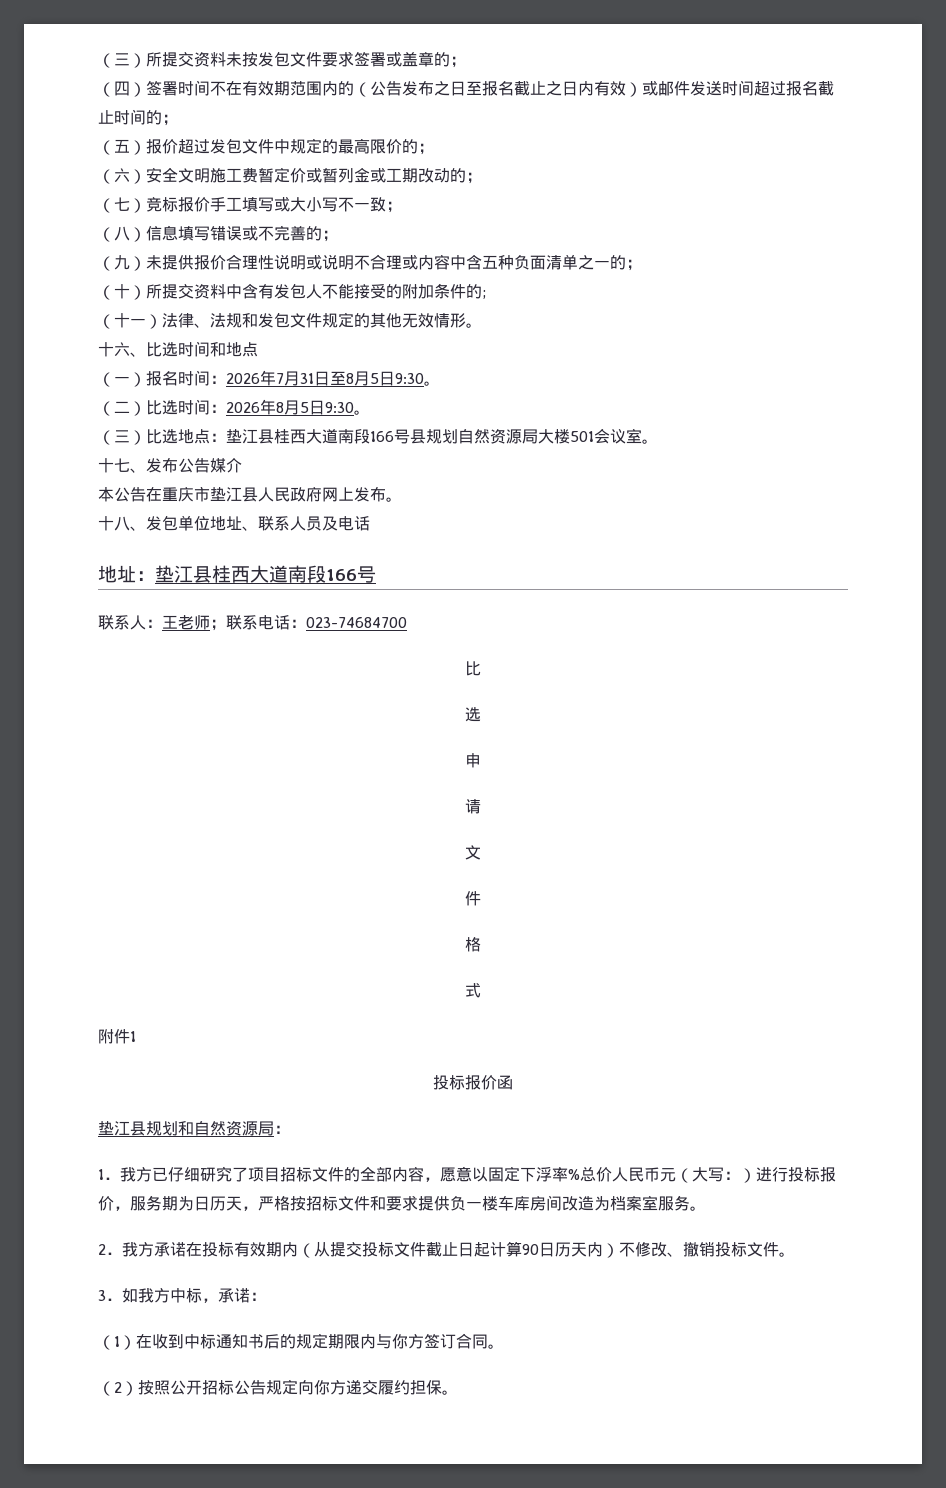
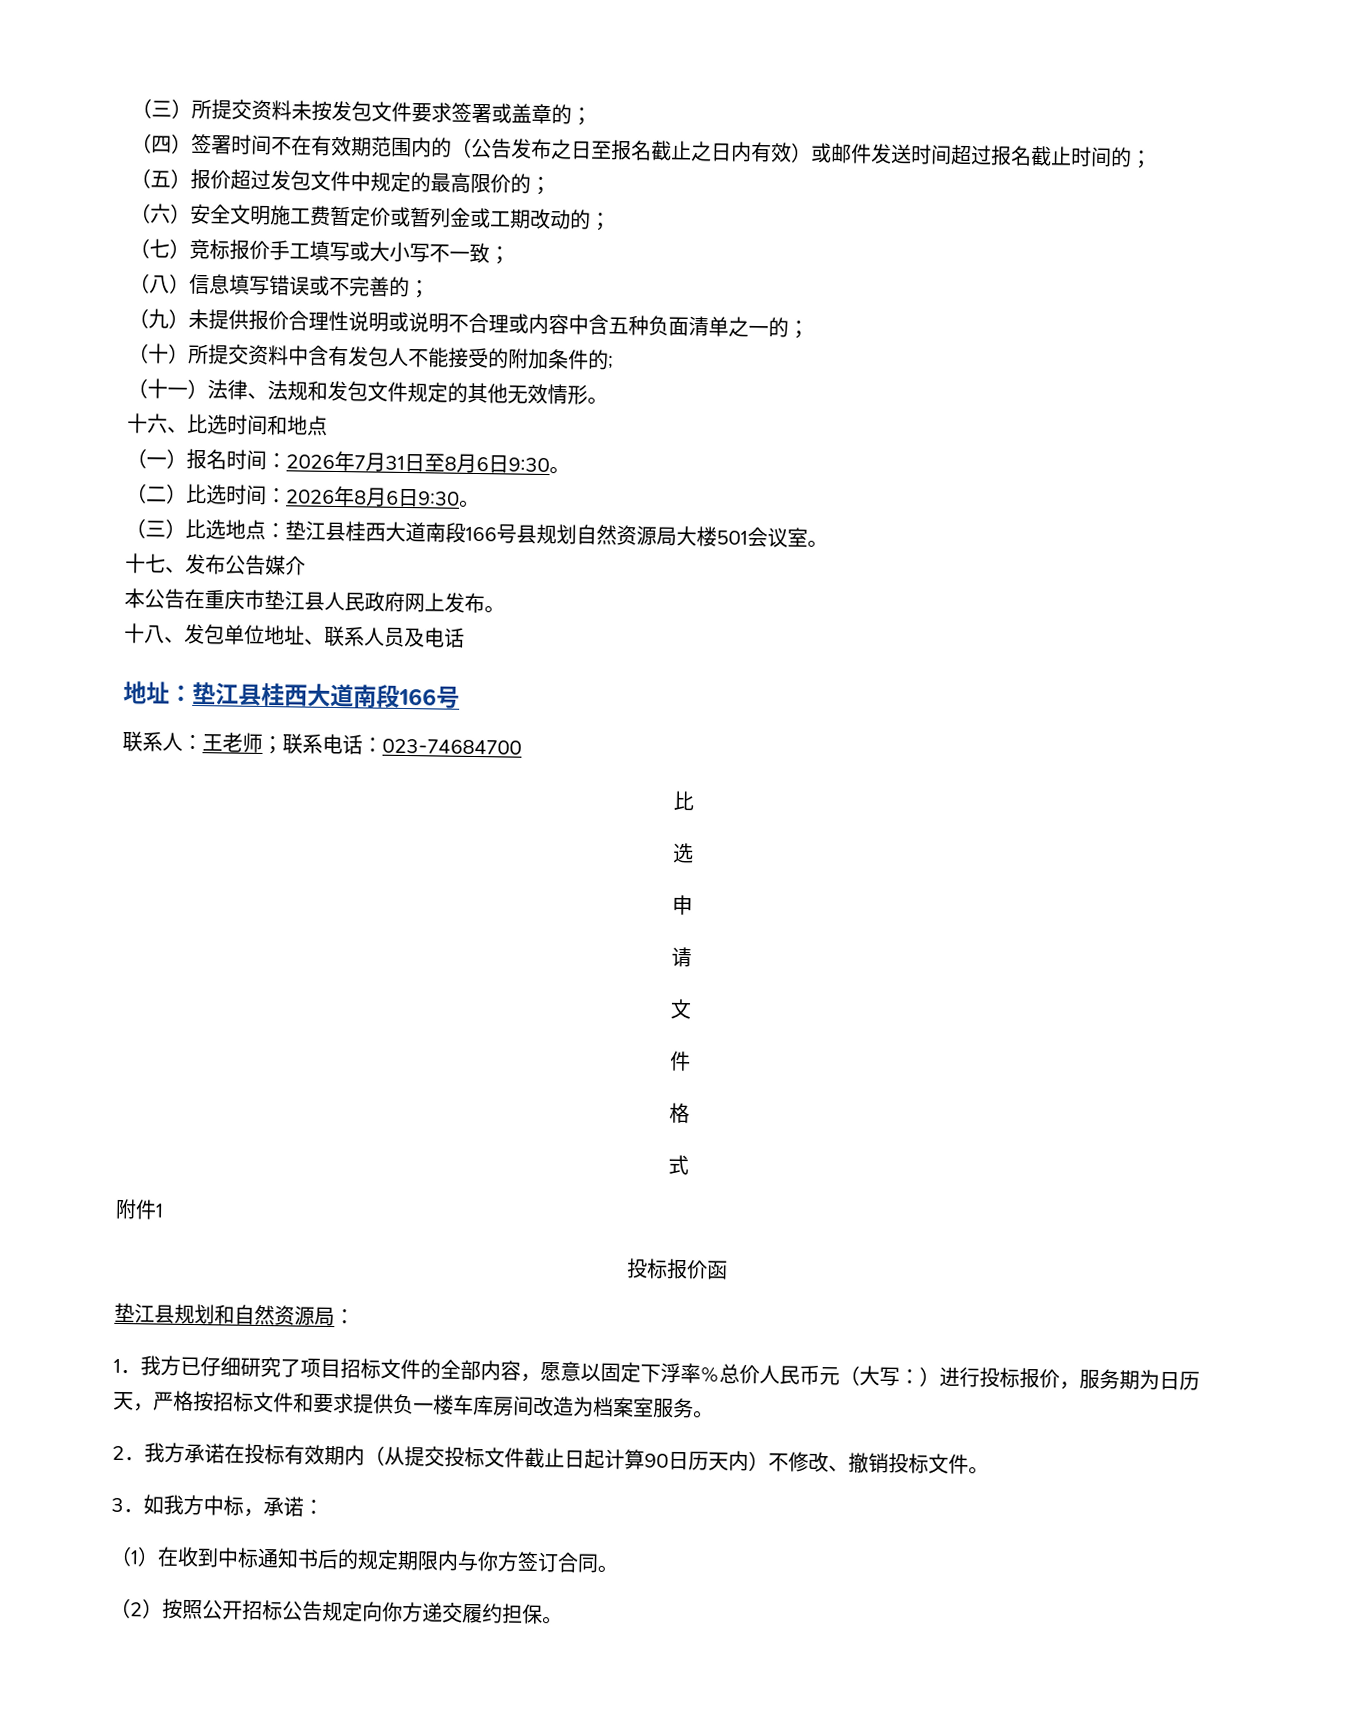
- （一）报名时间：2026年7月31日至8月5日9:30。
+ （一）报名时间：2026年7月31日至8月6日9:30。
- （二）比选时间：2026年8月5日9:30。
+ （二）比选时间：2026年8月6日9:30。

